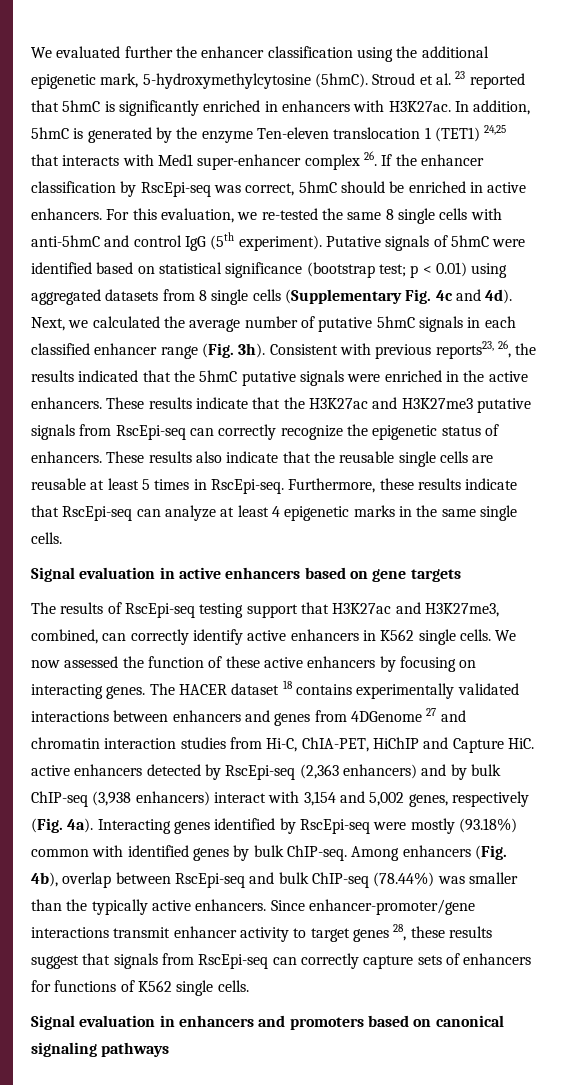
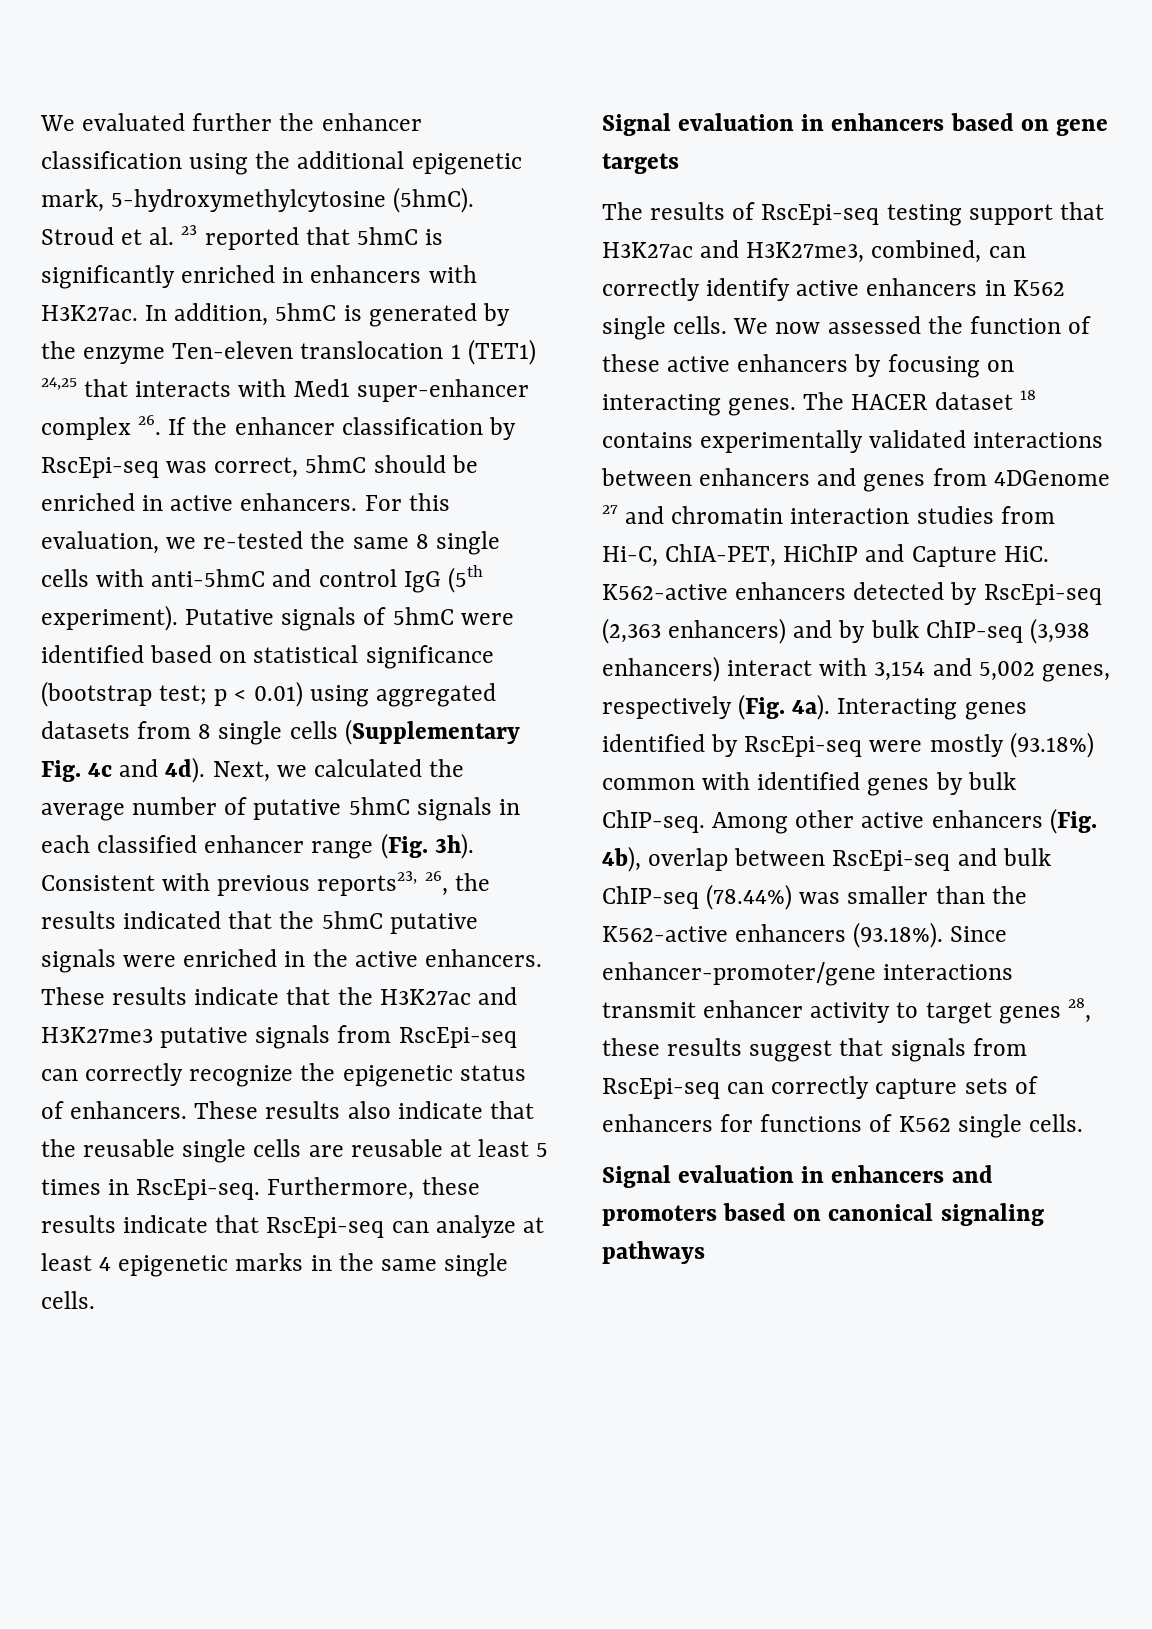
- Signal evaluation in active enhancers based on gene targets
+ Signal evaluation in enhancers based on gene targets
- The HACER dataset 18 contains experimentally validated interactions between enhancers and genes from 4DGenome 27 and chromatin interaction studies from Hi-C, ChIA-PET, HiChIP and Capture HiC. active enhancers detected by RscEpi-seq (2,363 enhancers) and by bulk ChIP-seq (3,938 enhancers) interact with 3,154 and 5,002 genes, respectively (Fig. 4a).
+ The HACER dataset 18 contains experimentally validated interactions between enhancers and genes from 4DGenome 27 and chromatin interaction studies from Hi-C, ChIA-PET, HiChIP and Capture HiC. K562-active enhancers detected by RscEpi-seq (2,363 enhancers) and by bulk ChIP-seq (3,938 enhancers) interact with 3,154 and 5,002 genes, respectively (Fig. 4a).
- Among enhancers (Fig. 4b), overlap between RscEpi-seq and bulk ChIP-seq (78.44%) was smaller than the typically active enhancers. Since enhancer-promoter/gene interactions transmit enhancer activity to target genes 28, these results suggest that signals from RscEpi-seq can correctly capture sets of enhancers for functions of K562 single cells.
+ Among other active enhancers (Fig. 4b), overlap between RscEpi-seq and bulk ChIP-seq (78.44%) was smaller than the K562-active enhancers (93.18%). Since enhancer-promoter/gene interactions transmit enhancer activity to target genes 28, these results suggest that signals from RscEpi-seq can correctly capture sets of enhancers for functions of K562 single cells.

